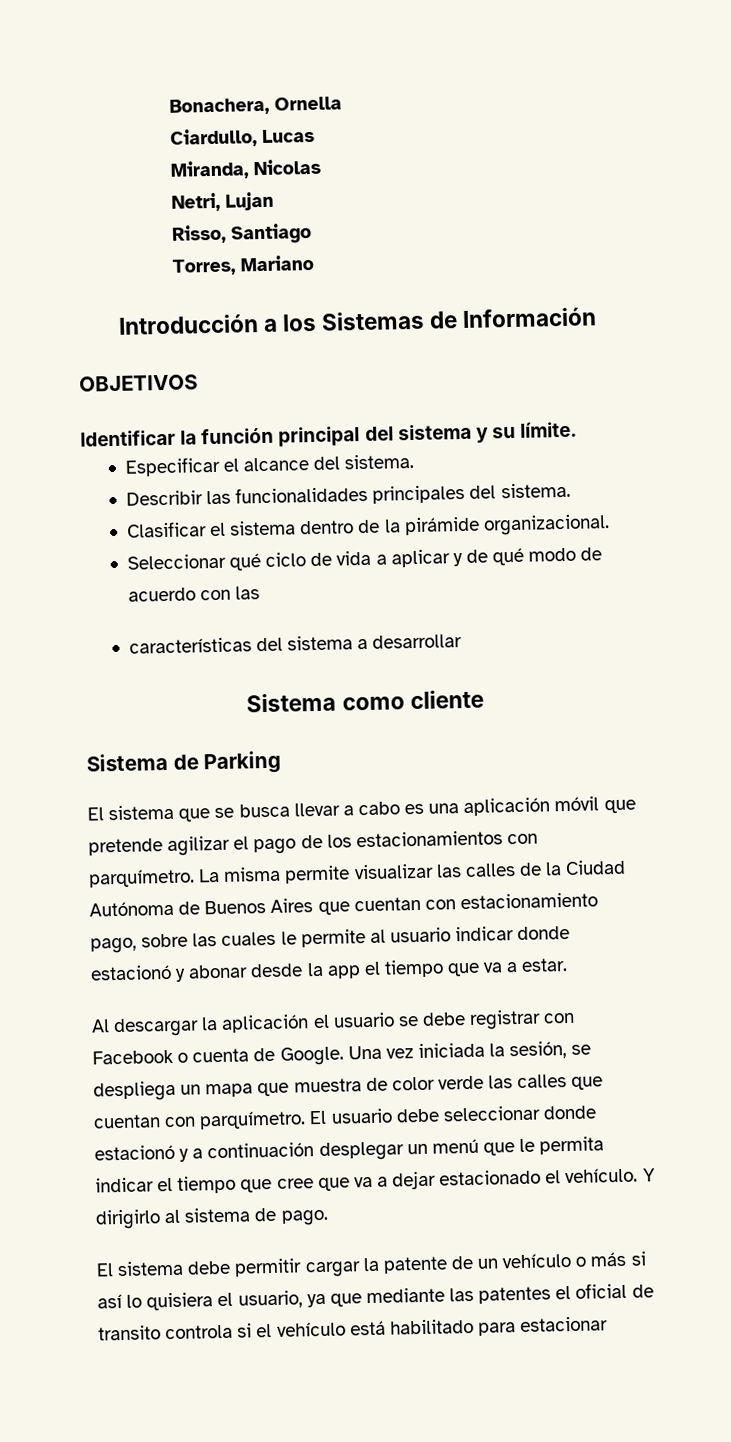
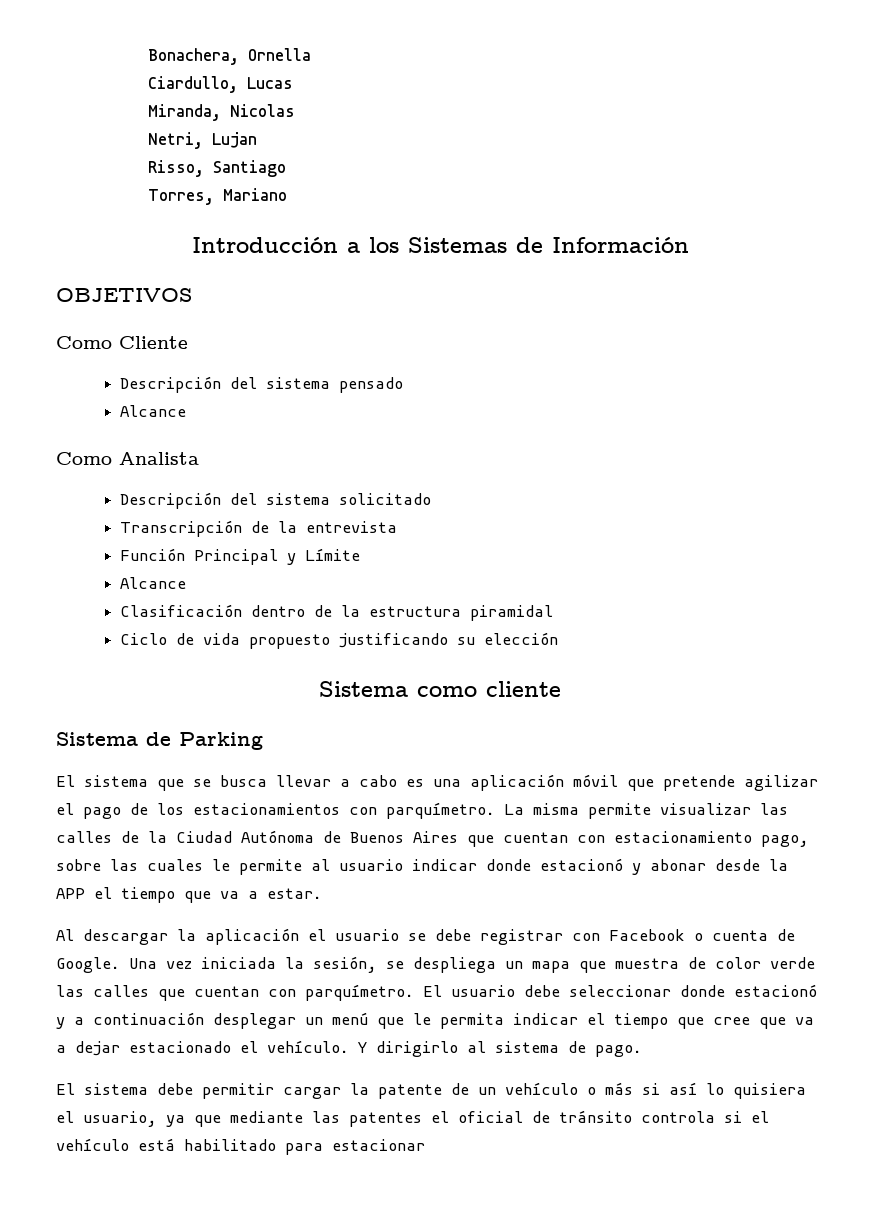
- Identificar la función principal del sistema y su límite.
- Especificar el alcance del sistema.
- Describir las funcionalidades principales del sistema.
- Clasificar el sistema dentro de la pirámide organizacional.
- Seleccionar qué ciclo de vida a aplicar y de qué modo de acuerdo con las
- características del sistema a desarrollar
+ Como Cliente
+ Descripción del sistema pensado
+ Alcance
+ Como Analista
+ Descripción del sistema solicitado
+ Transcripción de la entrevista
+ Función Principal y Límite
+ Alcance
+ Clasificación dentro de la estructura piramidal
+ Ciclo de vida propuesto justificando su elección
- La misma permite visualizar las calles de la Ciudad Autónoma de Buenos Aires que cuentan con estacionamiento pago, sobre las cuales le permite al usuario indicar donde estacionó y abonar desde la app el tiempo que va a estar.
+ La misma permite visualizar las calles de la Ciudad Autónoma de Buenos Aires que cuentan con estacionamiento pago, sobre las cuales le permite al usuario indicar donde estacionó y abonar desde la APP el tiempo que va a estar.
- El sistema debe permitir cargar la patente de un vehículo o más si así lo quisiera el usuario, ya que mediante las patentes el oficial de transito controla si el vehículo está habilitado para estacionar
+ El sistema debe permitir cargar la patente de un vehículo o más si así lo quisiera el usuario, ya que mediante las patentes el oficial de tránsito controla si el vehículo está habilitado para estacionar

